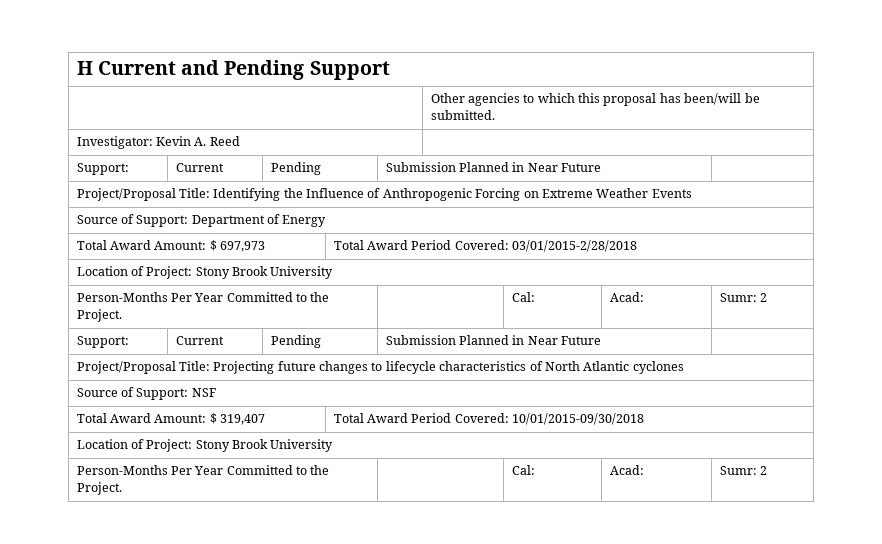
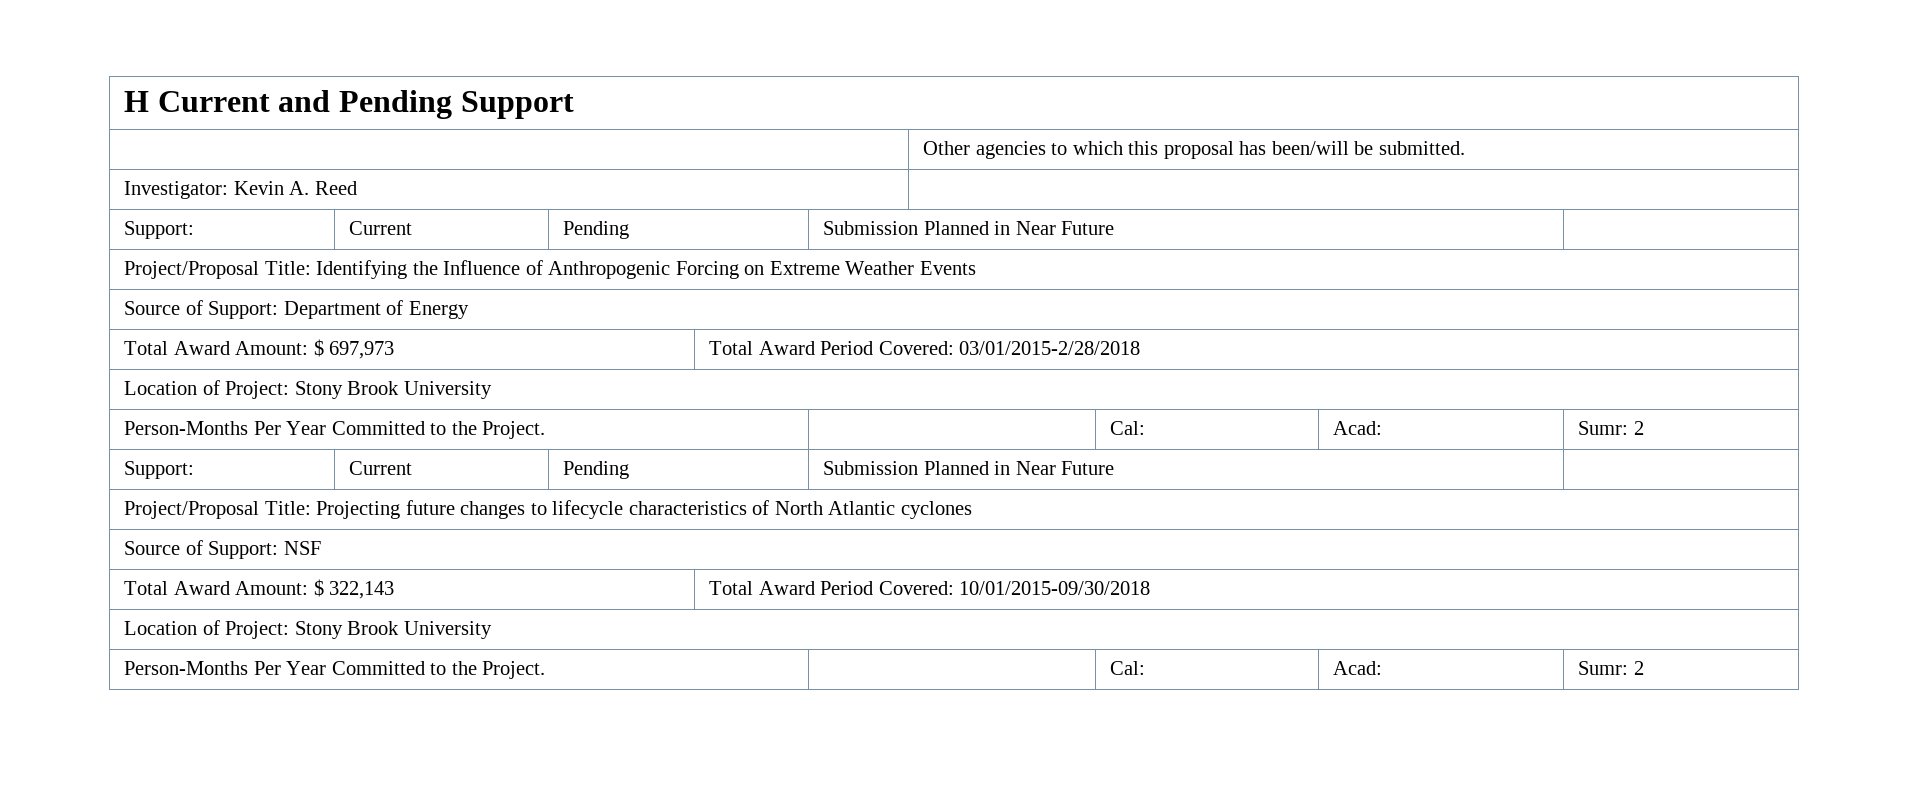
- Total Award Amount: $ 319,407 | Total Award Period Covered: 10/01/2015-09/30/2018
+ Total Award Amount: $ 322,143 | Total Award Period Covered: 10/01/2015-09/30/2018

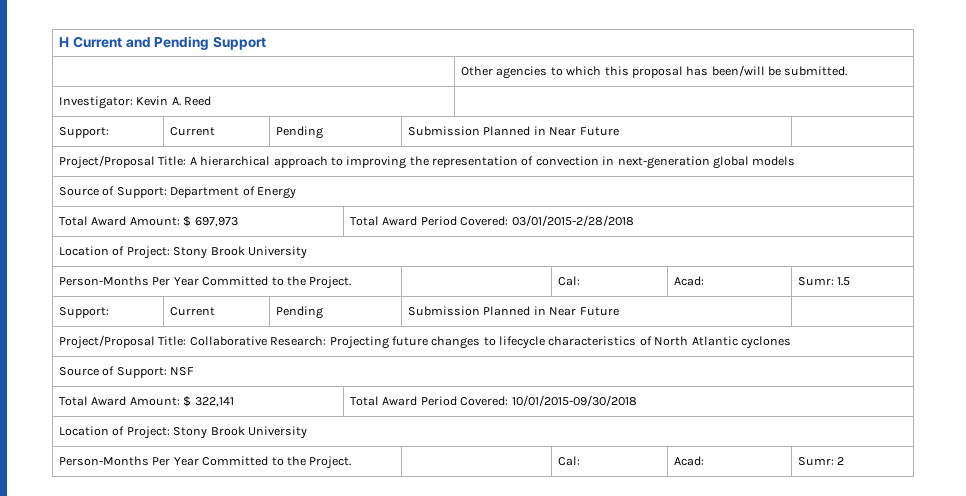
- Project/Proposal Title: Identifying the Influence of Anthropogenic Forcing on Extreme Weather Events
+ Project/Proposal Title: A hierarchical approach to improving the representation of convection in next-generation global models
  Total Award Amount: $ 697,973 | Total Award Period Covered: 03/01/2015-2/28/2018
  Location of Project: Stony Brook University
- Person-Months Per Year Committed to the Project. | | Cal: | Acad: | Sumr: 2
+ Person-Months Per Year Committed to the Project. | | Cal: | Acad: | Sumr: 1.5
- Project/Proposal Title: Projecting future changes to lifecycle characteristics of North Atlantic cyclones
+ Project/Proposal Title: Collaborative Research: Projecting future changes to lifecycle characteristics of North Atlantic cyclones
- Total Award Amount: $ 322,143 | Total Award Period Covered: 10/01/2015-09/30/2018
+ Total Award Amount: $ 322,141 | Total Award Period Covered: 10/01/2015-09/30/2018

